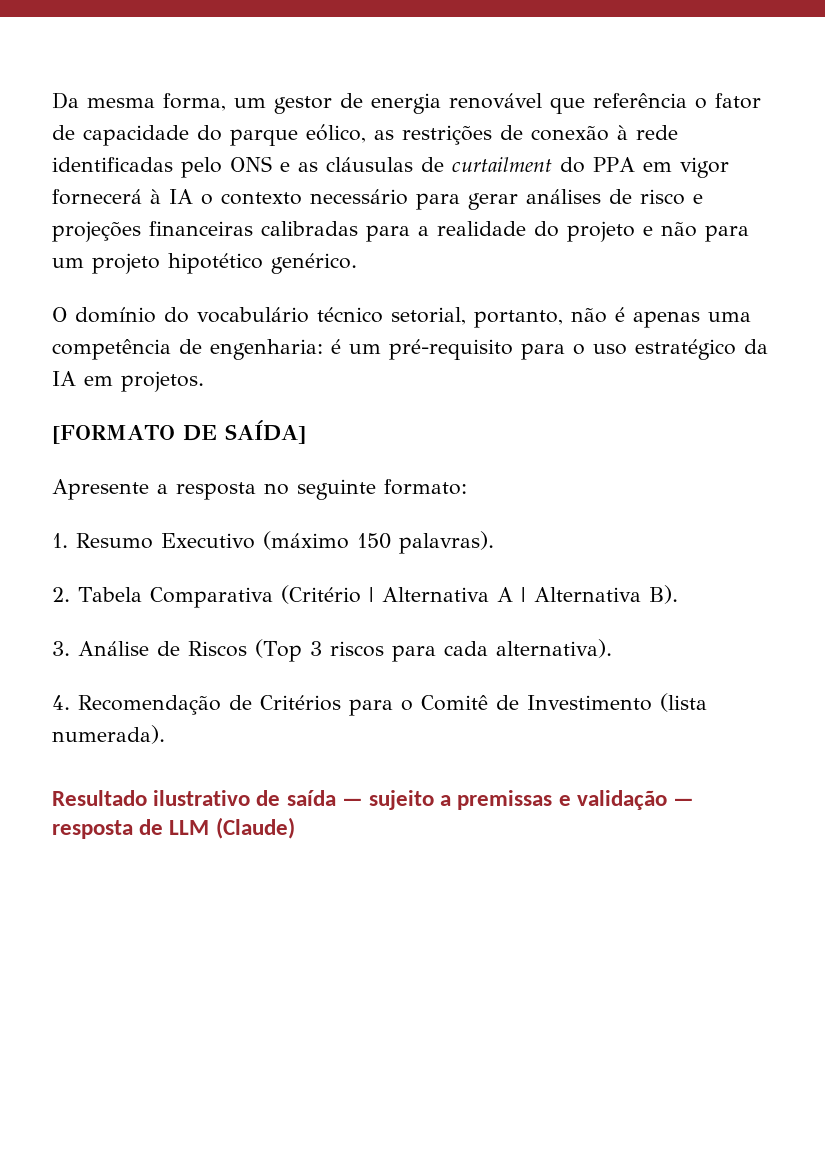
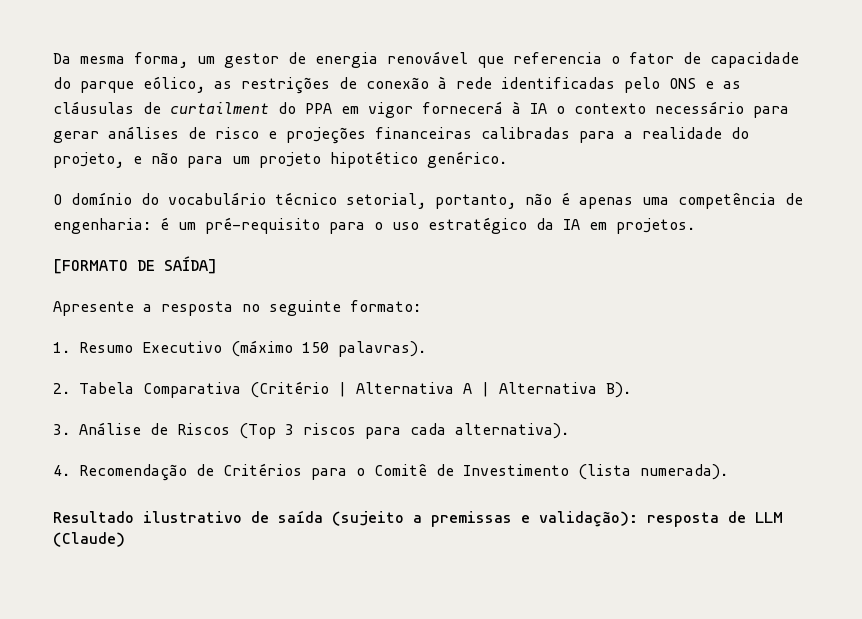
- Da mesma forma, um gestor de energia renovável que referência o fator de capacidade do parque eólico, as restrições de conexão à rede identificadas pelo ONS e as cláusulas de curtailment do PPA em vigor fornecerá à IA o contexto necessário para gerar análises de risco e projeções financeiras calibradas para a realidade do projeto e não para um projeto hipotético genérico.
+ Da mesma forma, um gestor de energia renovável que referencia o fator de capacidade do parque eólico, as restrições de conexão à rede identificadas pelo ONS e as cláusulas de curtailment do PPA em vigor fornecerá à IA o contexto necessário para gerar análises de risco e projeções financeiras calibradas para a realidade do projeto, e não para um projeto hipotético genérico.
- Resultado ilustrativo de saída — sujeito a premissas e validação — resposta de LLM (Claude)
+ Resultado ilustrativo de saída (sujeito a premissas e validação): resposta de LLM (Claude)

